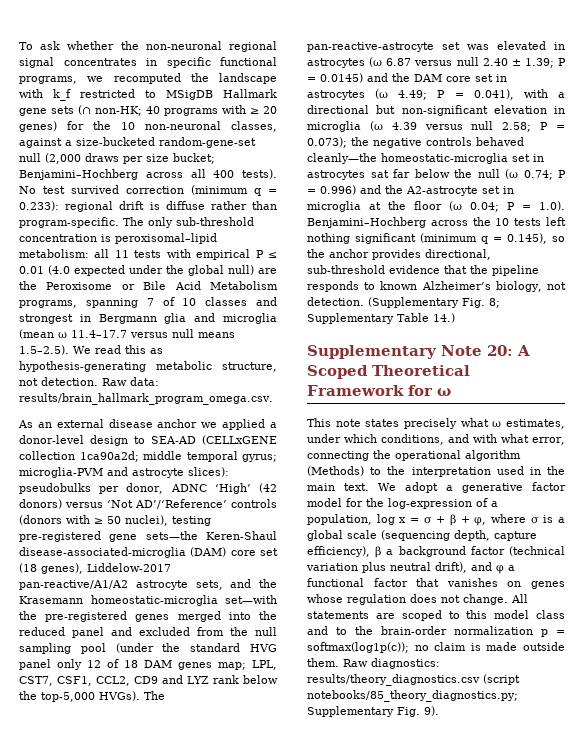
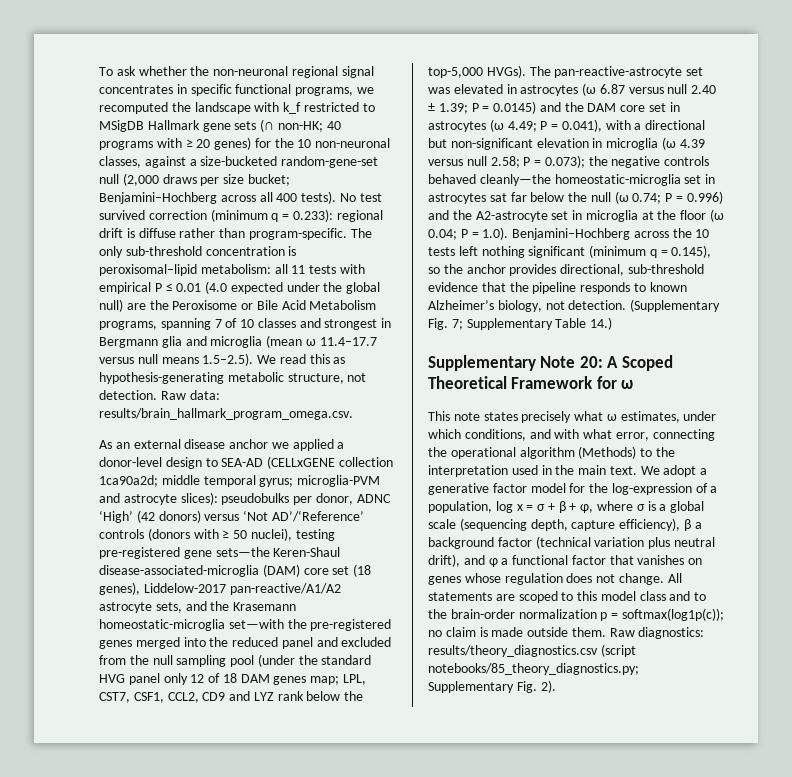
- (Supplementary Fig. 8; Supplementary Table 14.)
+ (Supplementary Fig. 7; Supplementary Table 14.)
- Raw diagnostics: results/theory_diagnostics.csv (script notebooks/85_theory_diagnostics.py; Supplementary Fig. 9).
+ Raw diagnostics: results/theory_diagnostics.csv (script notebooks/85_theory_diagnostics.py; Supplementary Fig. 2).

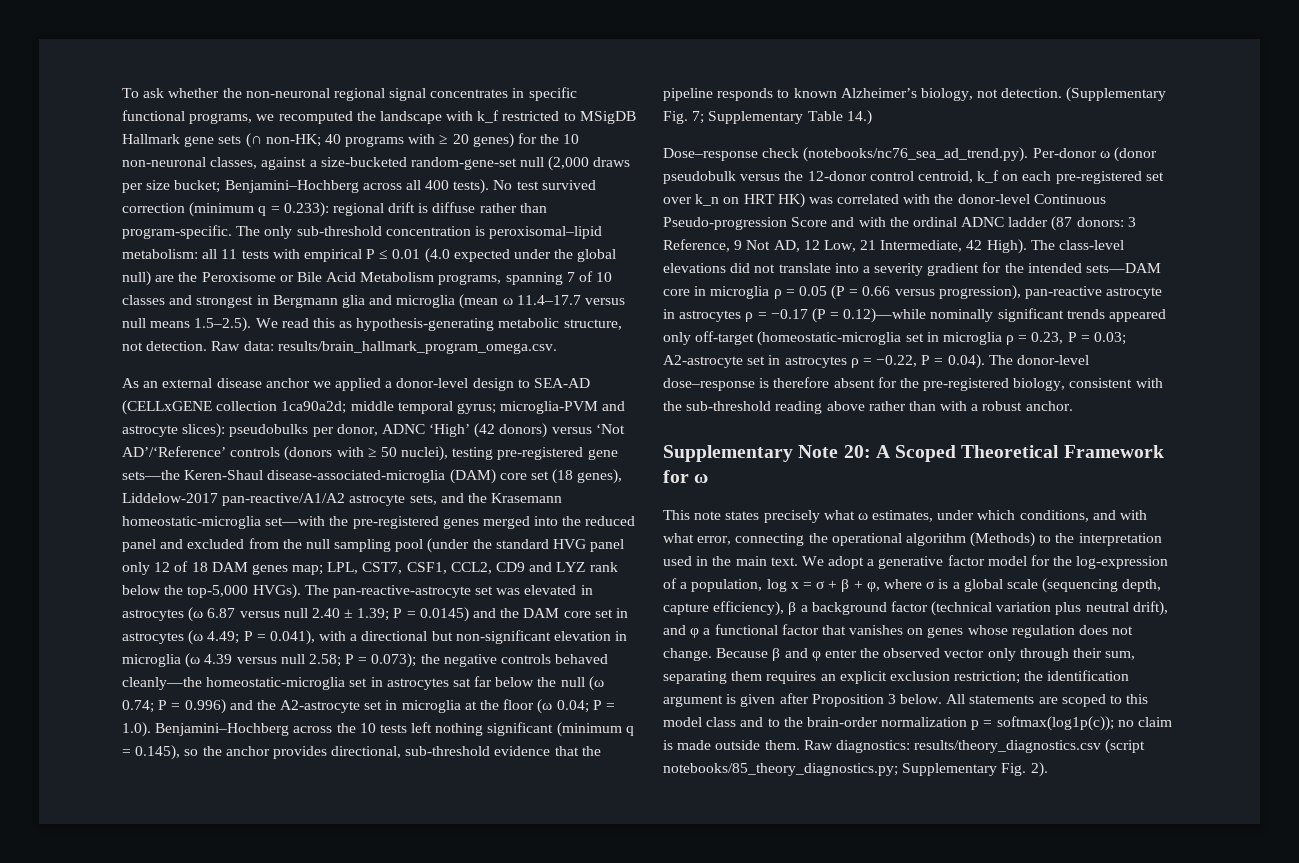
+ Dose–response check (notebooks/nc76_sea_ad_trend.py). Per-donor ω (donor pseudobulk versus the 12-donor control centroid, k_f on each pre-registered set over k_n on HRT HK) was correlated with the donor-level Continuous Pseudo-progression Score and with the ordinal ADNC ladder (87 donors: 3 Reference, 9 Not AD, 12 Low, 21 Intermediate, 42 High). The class-level elevations did not translate into a severity gradient for the intended sets—DAM core in microglia ρ = 0.05 (P = 0.66 versus progression), pan-reactive astrocyte in astrocytes ρ = −0.17 (P = 0.12)—while nominally significant trends appeared only off-target (homeostatic-microglia set in microglia ρ = 0.23, P = 0.03; A2-astrocyte set in astrocytes ρ = −0.22, P = 0.04). The donor-level dose–response is therefore absent for the pre-registered biology, consistent with the sub-threshold reading above rather than with a robust anchor.
+ Because β and φ enter the observed vector only through their sum, separating them requires an explicit exclusion restriction; the identification argument is given after Proposition 3 below.

